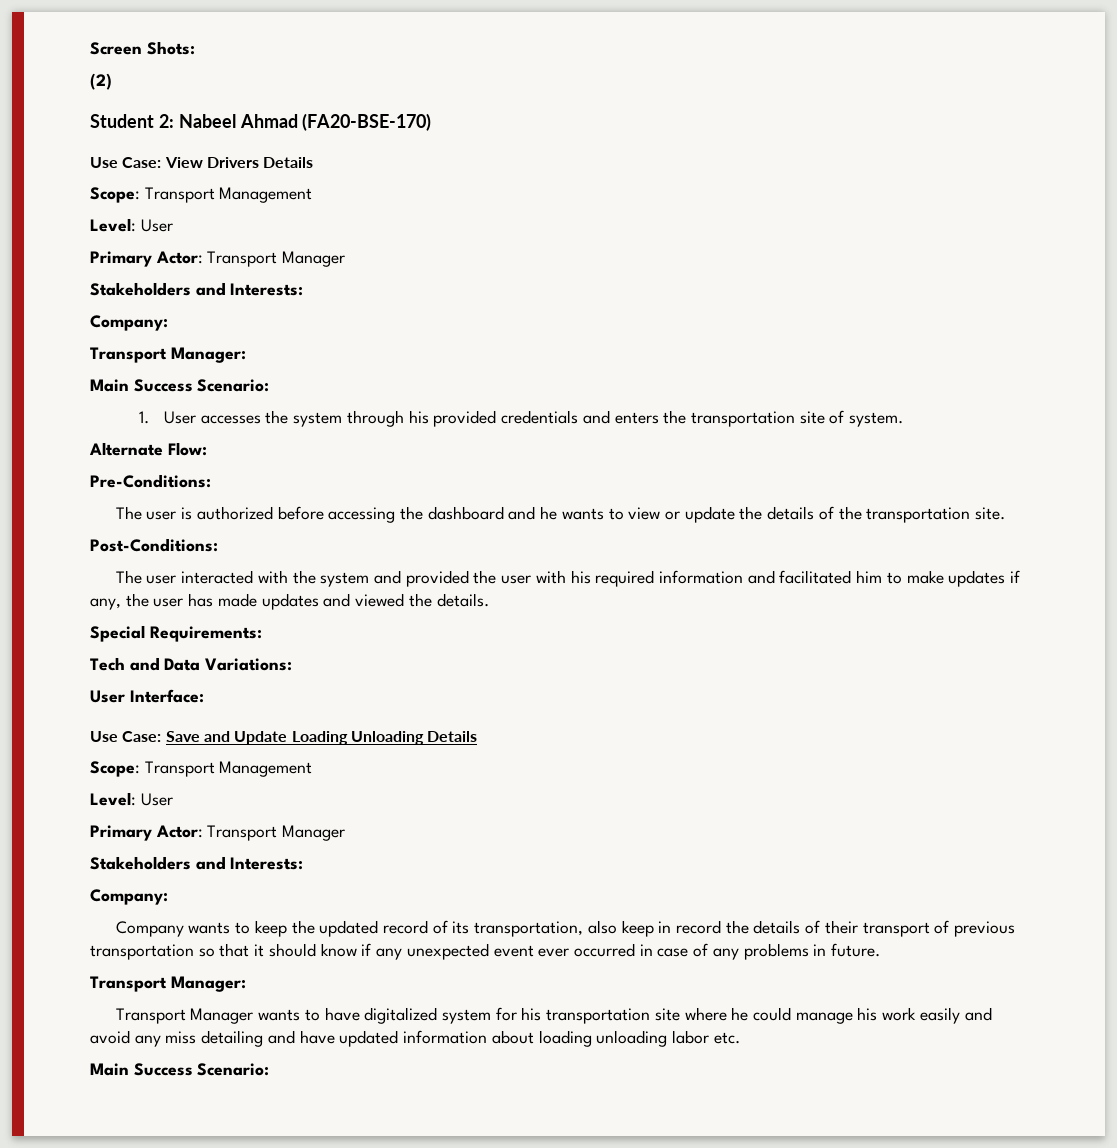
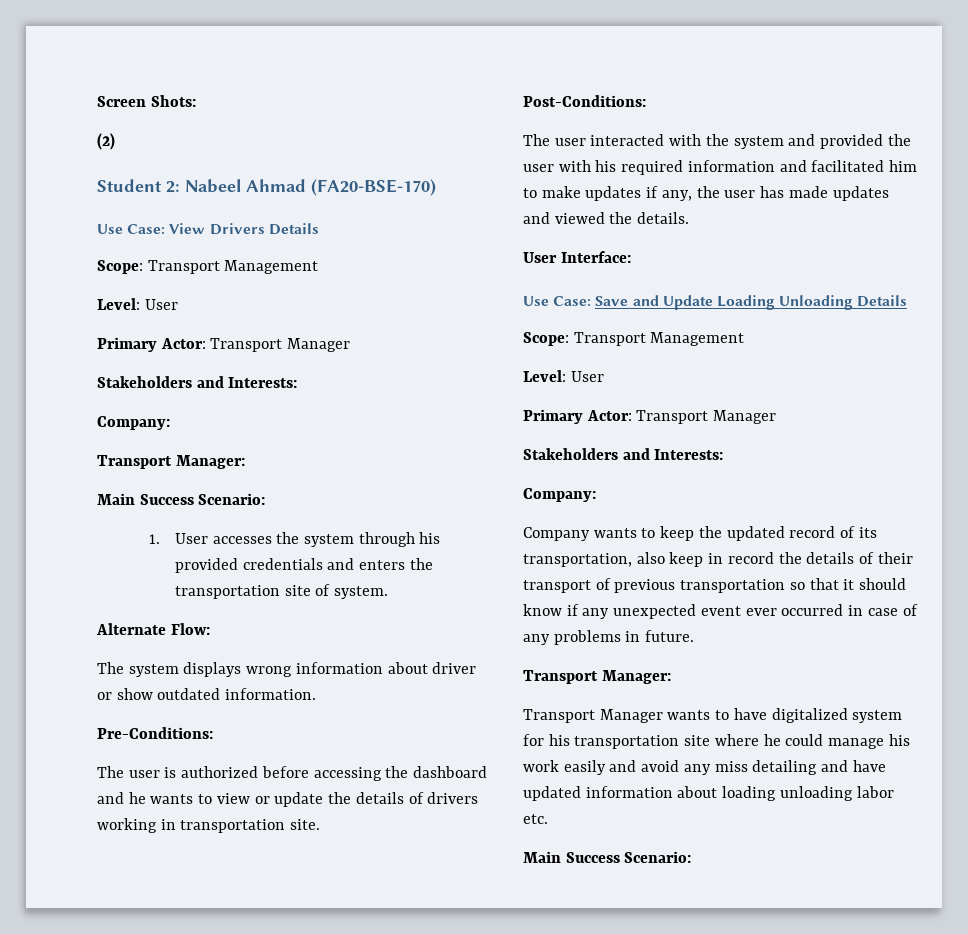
+ The system displays wrong information about driver or show outdated information.
- The user is authorized before accessing the dashboard and he wants to view or update the details of the transportation site.
+ The user is authorized before accessing the dashboard and he wants to view or update the details of drivers working in transportation site.
- Special Requirements:
- Tech and Data Variations:

